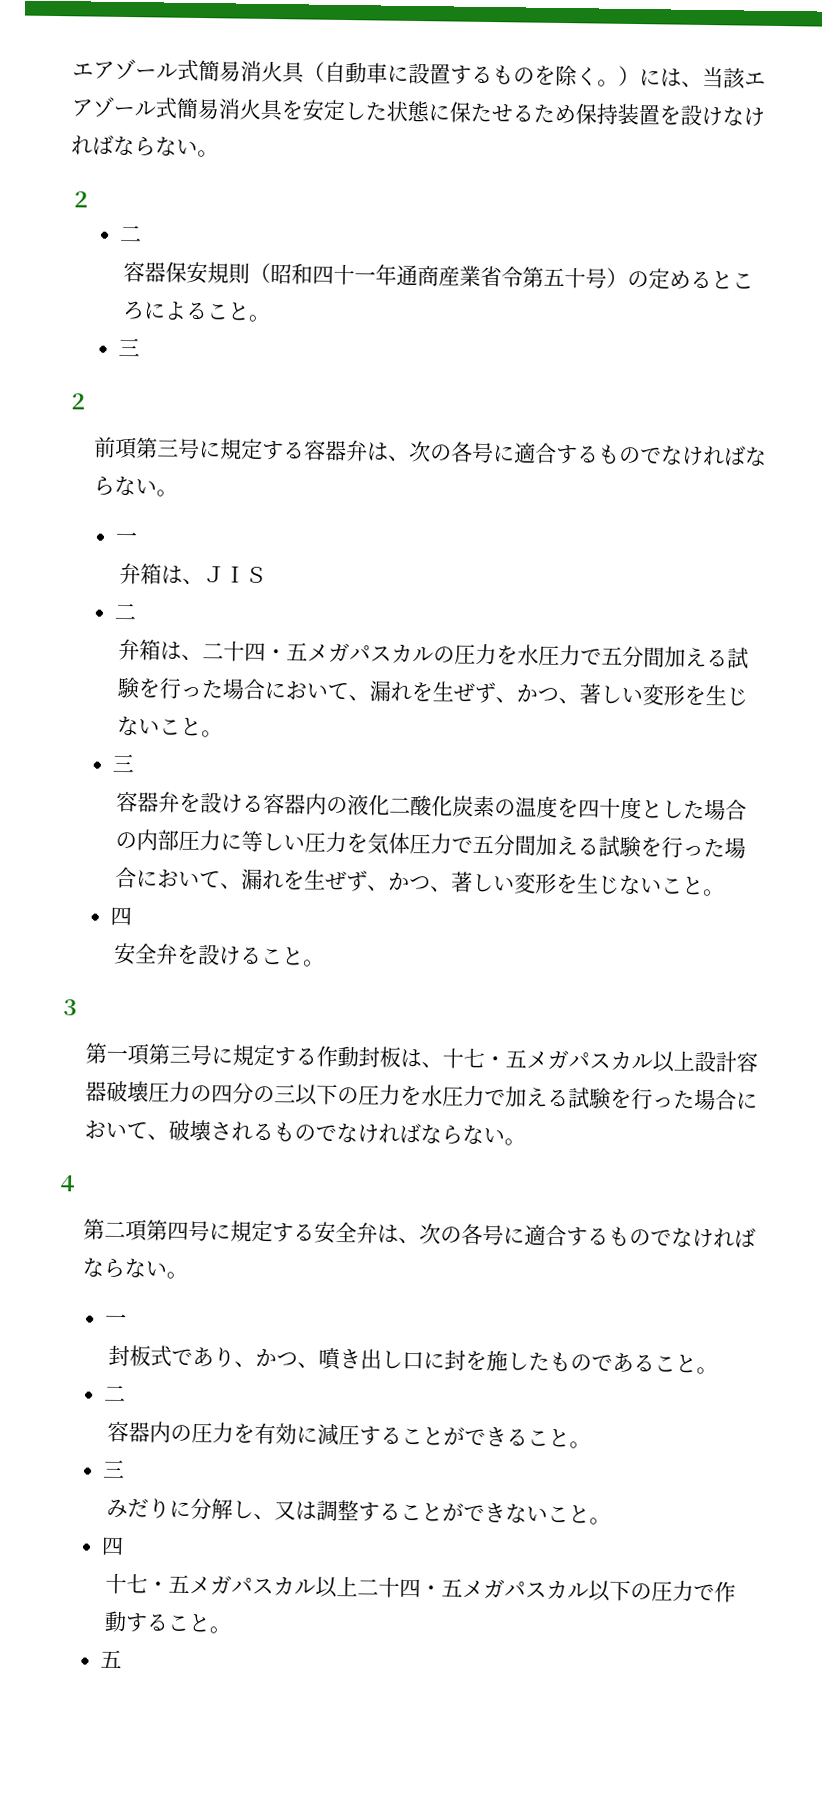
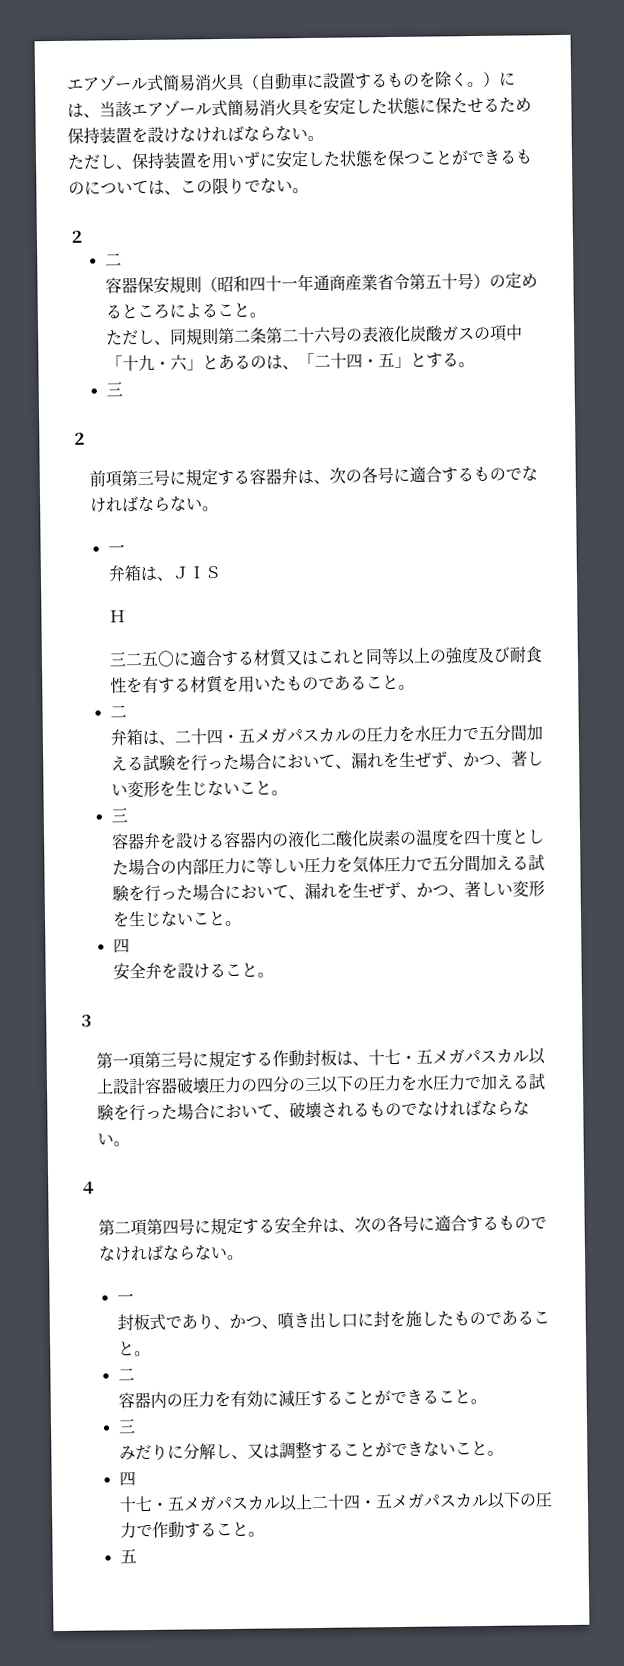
+ ただし、保持装置を用いずに安定した状態を保つことができるものについては、この限りでない。
+ ただし、同規則第二条第二十六号の表液化炭酸ガスの項中「十九・六」とあるのは、「二十四・五」とする。
+ Ｈ
+ 三二五〇に適合する材質又はこれと同等以上の強度及び耐食性を有する材質を用いたものであること。

